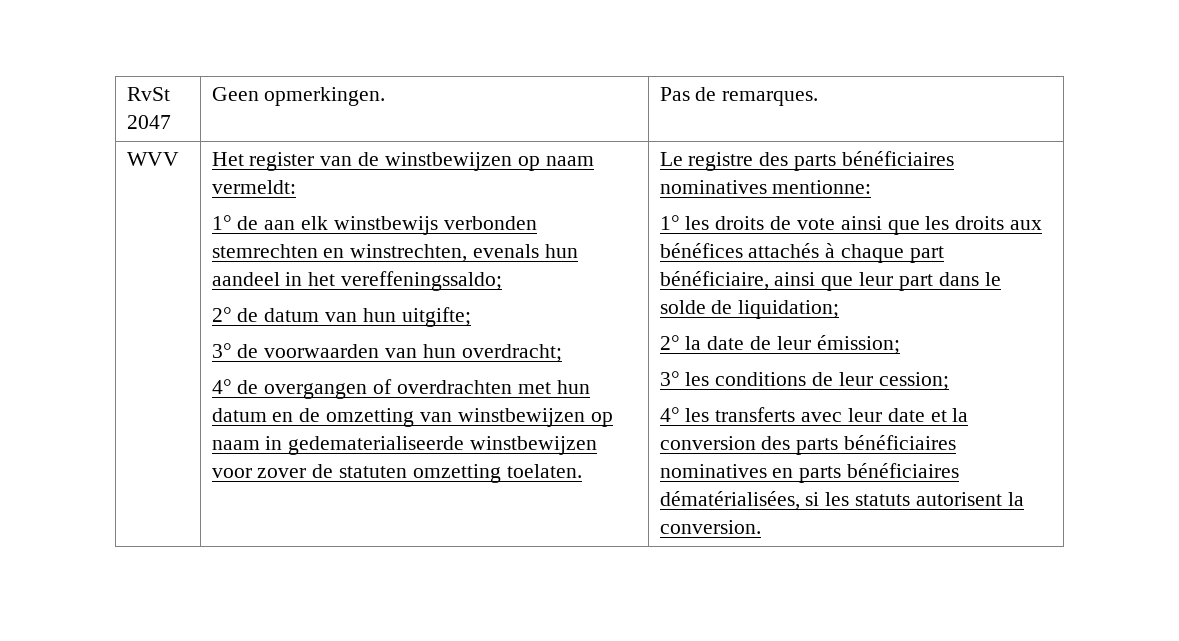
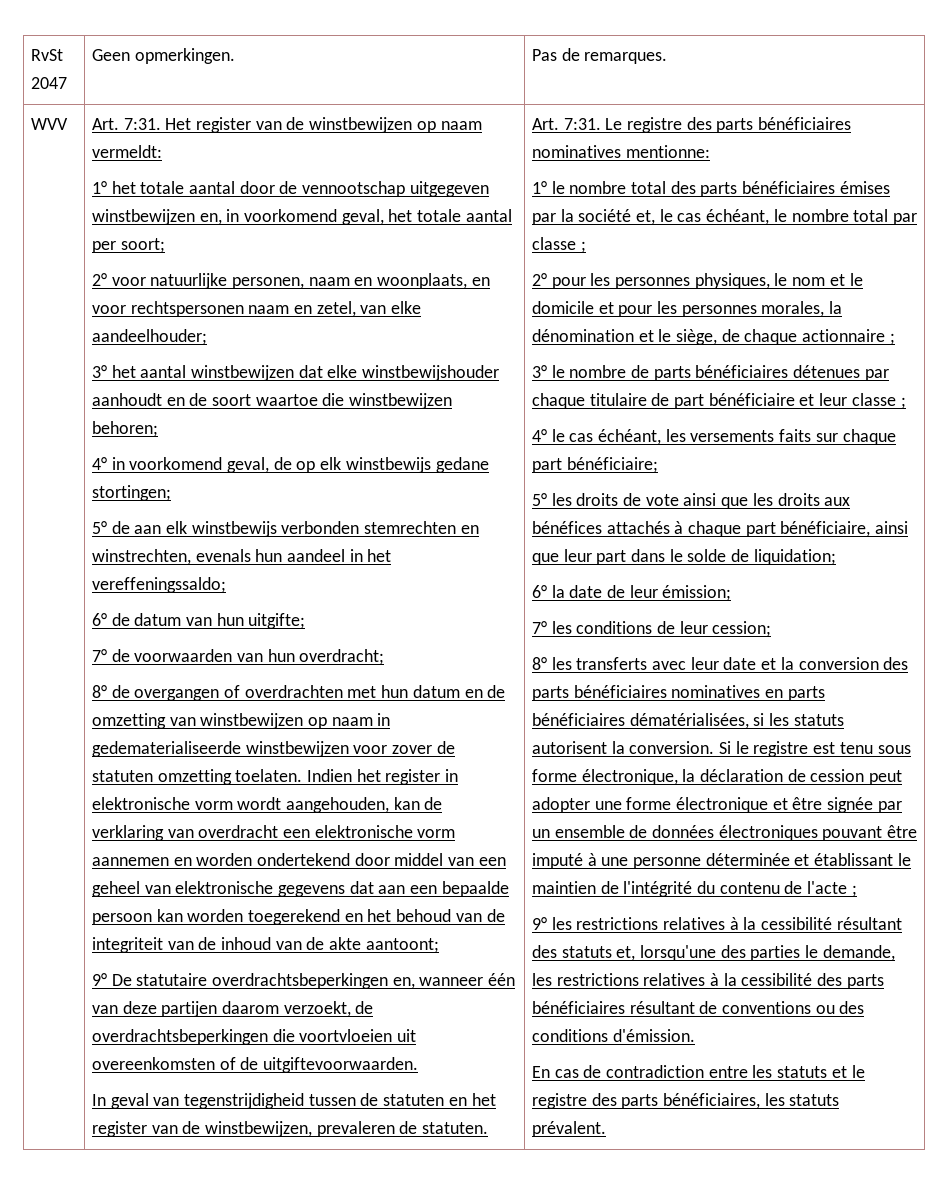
- WVV | Het register van de winstbewijzen op naam vermeldt:
+ WVV | Art. 7:31. Het register van de winstbewijzen op naam vermeldt:
- 1° de aan elk winstbewijs verbonden stemrechten en winstrechten, evenals hun aandeel in het vereffeningssaldo;
+ 1° het totale aantal door de vennootschap uitgegeven winstbewijzen en, in voorkomend geval, het totale aantal per soort;
+ 2° voor natuurlijke personen, naam en woonplaats, en voor rechtspersonen naam en zetel, van elke aandeelhouder;
+ 3° het aantal winstbewijzen dat elke winstbewijshouder aanhoudt en de soort waartoe die winstbewijzen behoren;
+ 4° in voorkomend geval, de op elk winstbewijs gedane stortingen;
+ 5° de aan elk winstbewijs verbonden stemrechten en winstrechten, evenals hun aandeel in het vereffeningssaldo;
- 2° de datum van hun uitgifte;
+ 6° de datum van hun uitgifte;
- 3° de voorwaarden van hun overdracht;
+ 7° de voorwaarden van hun overdracht;
- 4° de overgangen of overdrachten met hun datum en de omzetting van winstbewijzen op naam in gedematerialiseerde winstbewijzen voor zover de statuten omzetting toelaten. | Le registre des parts bénéficiaires nominatives mentionne:
+ 8° de overgangen of overdrachten met hun datum en de omzetting van winstbewijzen op naam in gedematerialiseerde winstbewijzen voor zover de statuten omzetting toelaten. Indien het register in elektronische vorm wordt aangehouden, kan de verklaring van overdracht een elektronische vorm aannemen en worden ondertekend door middel van een geheel van elektronische gegevens dat aan een bepaalde persoon kan worden toegerekend en het behoud van de integriteit van de inhoud van de akte aantoont;
+ 9° De statutaire overdrachtsbeperkingen en, wanneer één van deze partijen daarom verzoekt, de overdrachtsbeperkingen die voortvloeien uit overeenkomsten of de uitgiftevoorwaarden.
+ In geval van tegenstrijdigheid tussen de statuten en het register van de winstbewijzen, prevaleren de statuten. | Art. 7:31. Le registre des parts bénéficiaires nominatives mentionne:
- 1° les droits de vote ainsi que les droits aux bénéfices attachés à chaque part bénéficiaire, ainsi que leur part dans le solde de liquidation;
+ 1° le nombre total des parts bénéficiaires émises par la société et, le cas échéant, le nombre total par classe ;
+ 2° pour les personnes physiques, le nom et le domicile et pour les personnes morales, la dénomination et le siège, de chaque actionnaire ;
+ 3° le nombre de parts bénéficiaires détenues par chaque titulaire de part bénéficiaire et leur classe ;
+ 4° le cas échéant, les versements faits sur chaque part bénéficiaire;
+ 5° les droits de vote ainsi que les droits aux bénéfices attachés à chaque part bénéficiaire, ainsi que leur part dans le solde de liquidation;
- 2° la date de leur émission;
+ 6° la date de leur émission;
- 3° les conditions de leur cession;
+ 7° les conditions de leur cession;
- 4° les transferts avec leur date et la conversion des parts bénéficiaires nominatives en parts bénéficiaires dématérialisées, si les statuts autorisent la conversion.
+ 8° les transferts avec leur date et la conversion des parts bénéficiaires nominatives en parts bénéficiaires dématérialisées, si les statuts autorisent la conversion.
+ Si le registre est tenu sous forme électronique, la déclaration de cession peut adopter une forme électronique et être signée par un ensemble de données électroniques pouvant être imputé à une personne déterminée et établissant le maintien de l'intégrité du contenu de l'acte ;
+ 9° les restrictions relatives à la cessibilité résultant des statuts et, lorsqu'une des parties le demande, les restrictions relatives à la cessibilité des parts bénéficiaires résultant de conventions ou des conditions d'émission.
+ En cas de contradiction entre les statuts et le registre des parts bénéficiaires, les statuts prévalent.

